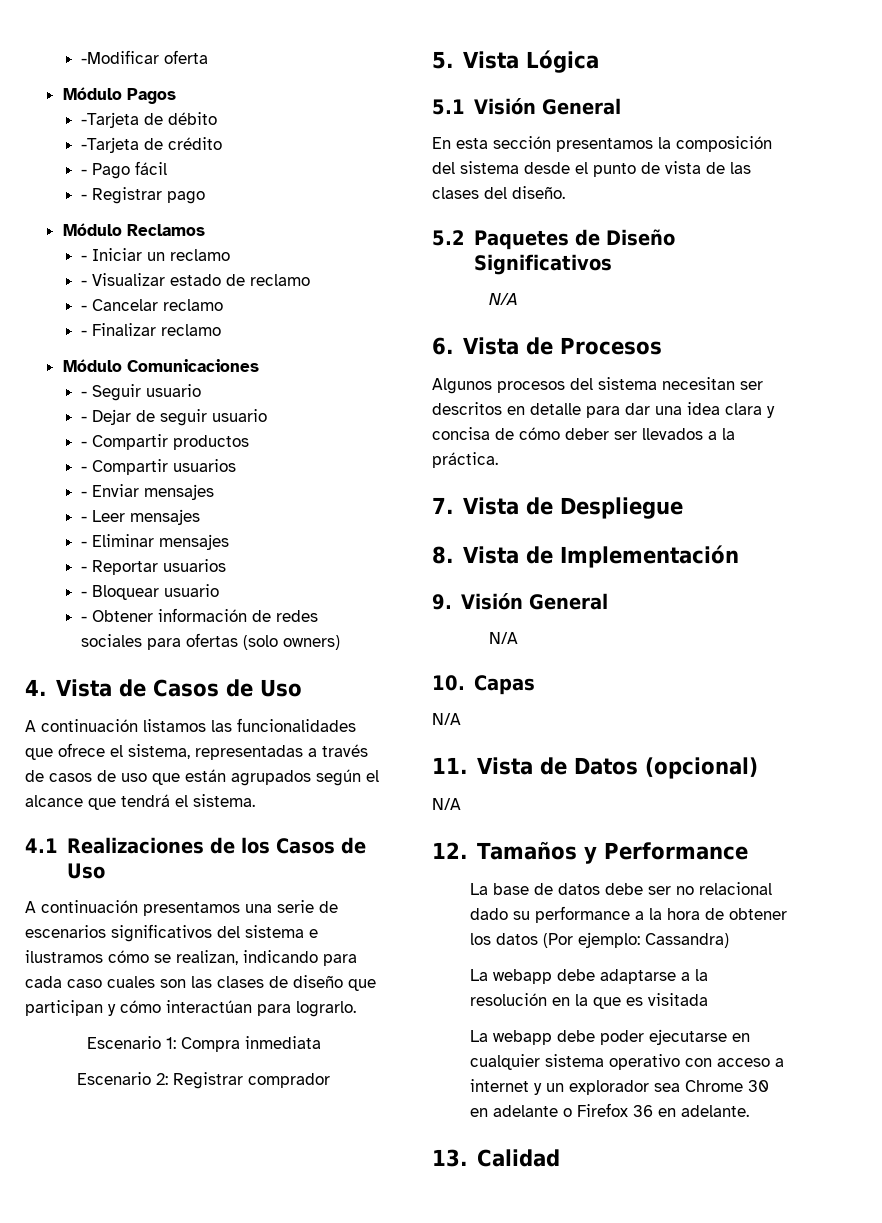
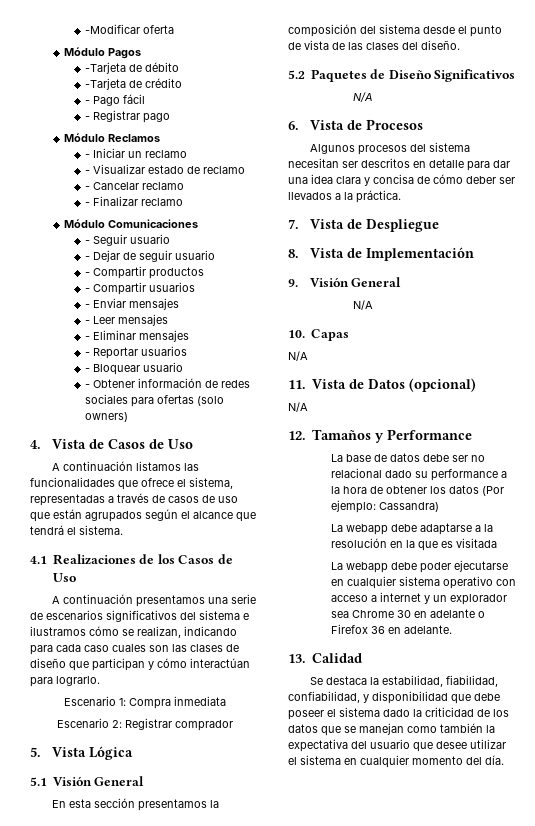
+ Se destaca la estabilidad, fiabilidad, confiabilidad, y disponibilidad que debe poseer el sistema dado la criticidad de los datos que se manejan como también la expectativa del usuario que desee utilizar el sistema en cualquier momento del día.

